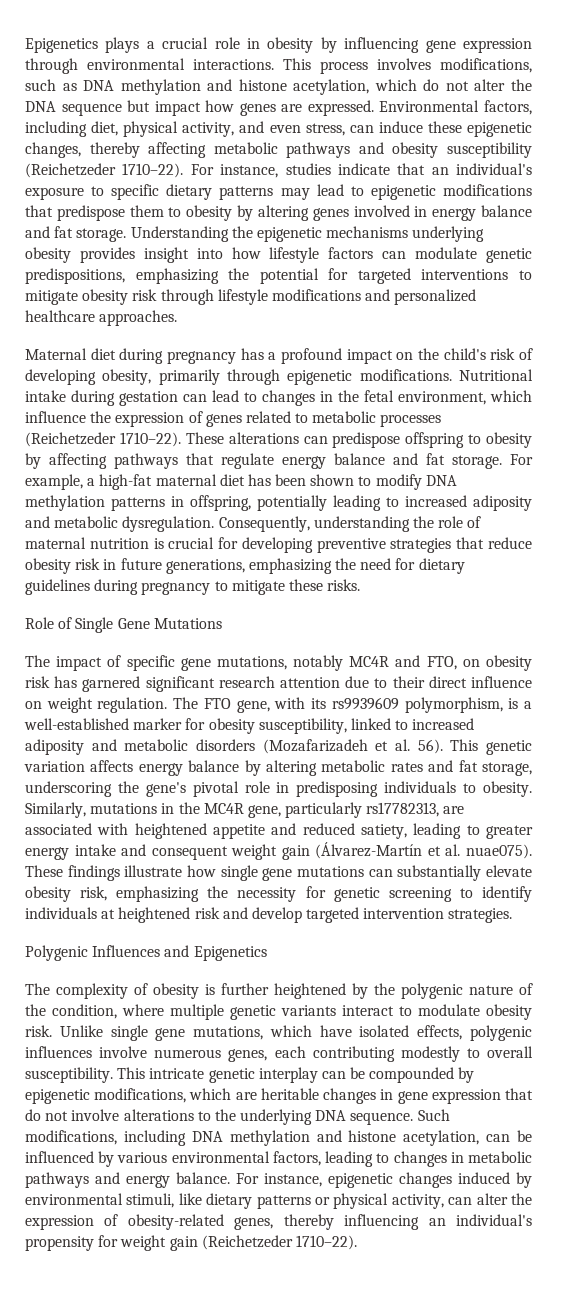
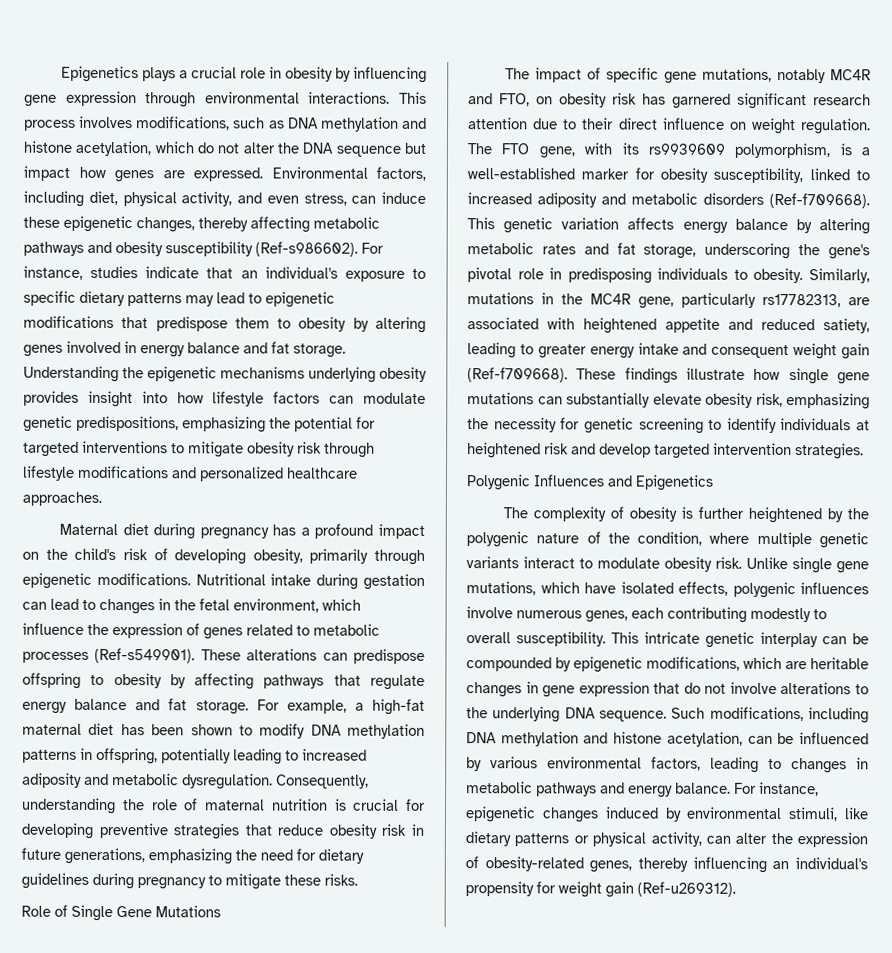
- Environmental factors, including diet, physical activity, and even stress, can induce these epigenetic changes, thereby affecting metabolic pathways and obesity susceptibility (Reichetzeder 1710–22).
+ Environmental factors, including diet, physical activity, and even stress, can induce these epigenetic changes, thereby affecting metabolic pathways and obesity susceptibility (Ref-s986602).
- Nutritional intake during gestation can lead to changes in the fetal environment, which influence the expression of genes related to metabolic processes (Reichetzeder 1710–22).
+ Nutritional intake during gestation can lead to changes in the fetal environment, which influence the expression of genes related to metabolic processes (Ref-s549901).
- The FTO gene, with its rs9939609 polymorphism, is a well-established marker for obesity susceptibility, linked to increased adiposity and metabolic disorders (Mozafarizadeh et al. 56).
+ The FTO gene, with its rs9939609 polymorphism, is a well-established marker for obesity susceptibility, linked to increased adiposity and metabolic disorders (Ref-f709668).
- Similarly, mutations in the MC4R gene, particularly rs17782313, are associated with heightened appetite and reduced satiety, leading to greater energy intake and consequent weight gain (Álvarez-Martín et al. nuae075).
+ Similarly, mutations in the MC4R gene, particularly rs17782313, are associated with heightened appetite and reduced satiety, leading to greater energy intake and consequent weight gain (Ref-f709668).
- For instance, epigenetic changes induced by environmental stimuli, like dietary patterns or physical activity, can alter the expression of obesity-related genes, thereby influencing an individual's propensity for weight gain (Reichetzeder 1710–22).
+ For instance, epigenetic changes induced by environmental stimuli, like dietary patterns or physical activity, can alter the expression of obesity-related genes, thereby influencing an individual's propensity for weight gain (Ref-u269312).

